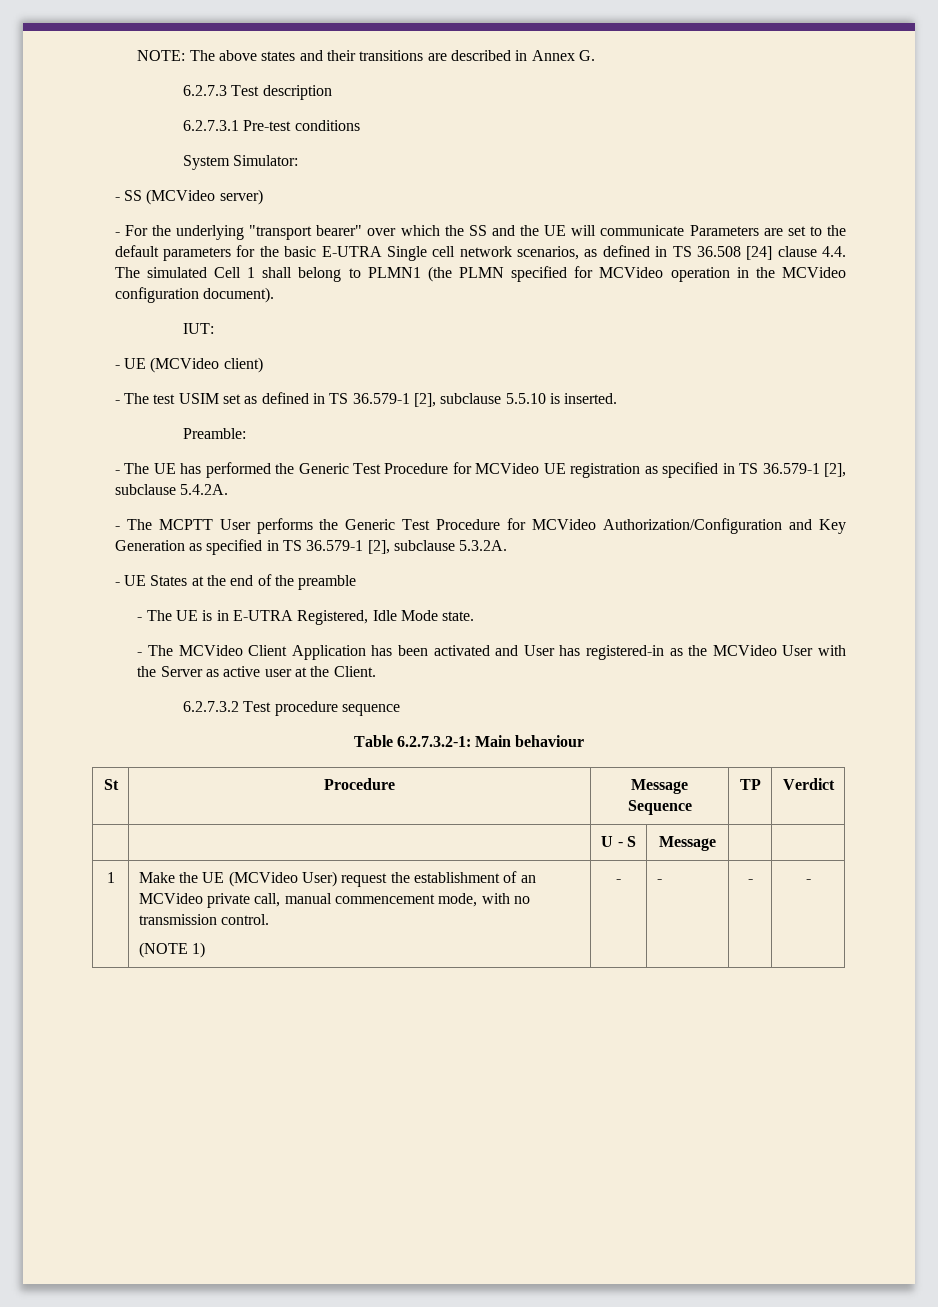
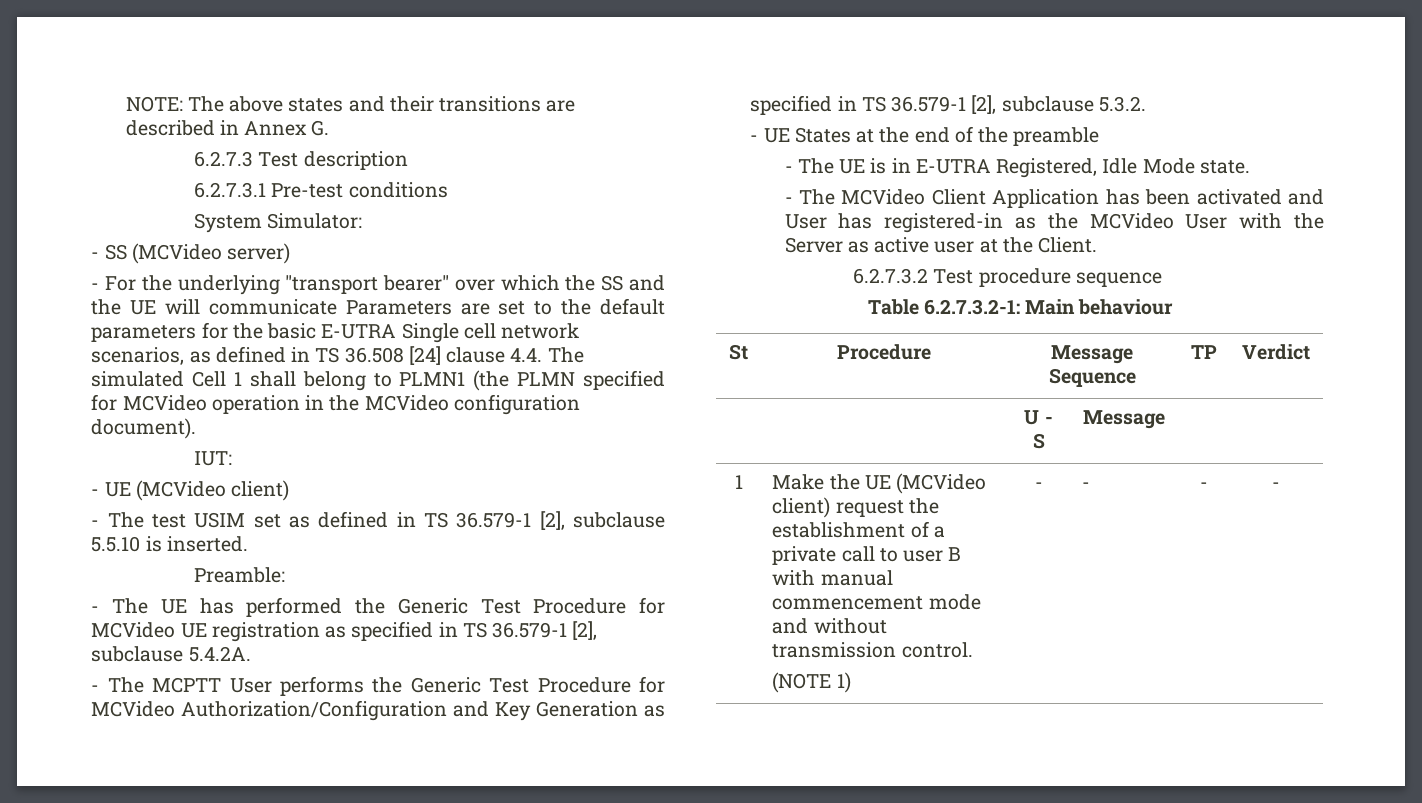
- - The MCPTT User performs the Generic Test Procedure for MCVideo Authorization/Configuration and Key Generation as specified in TS 36.579-1 [2], subclause 5.3.2A.
+ - The MCPTT User performs the Generic Test Procedure for MCVideo Authorization/Configuration and Key Generation as specified in TS 36.579-1 [2], subclause 5.3.2.
- 1 | Make the UE (MCVideo User) request the establishment of an MCVideo private call, manual commencement mode, with no transmission control.
+ 1 | Make the UE (MCVideo client) request the establishment of a private call to user B with manual commencement mode and without transmission control.

